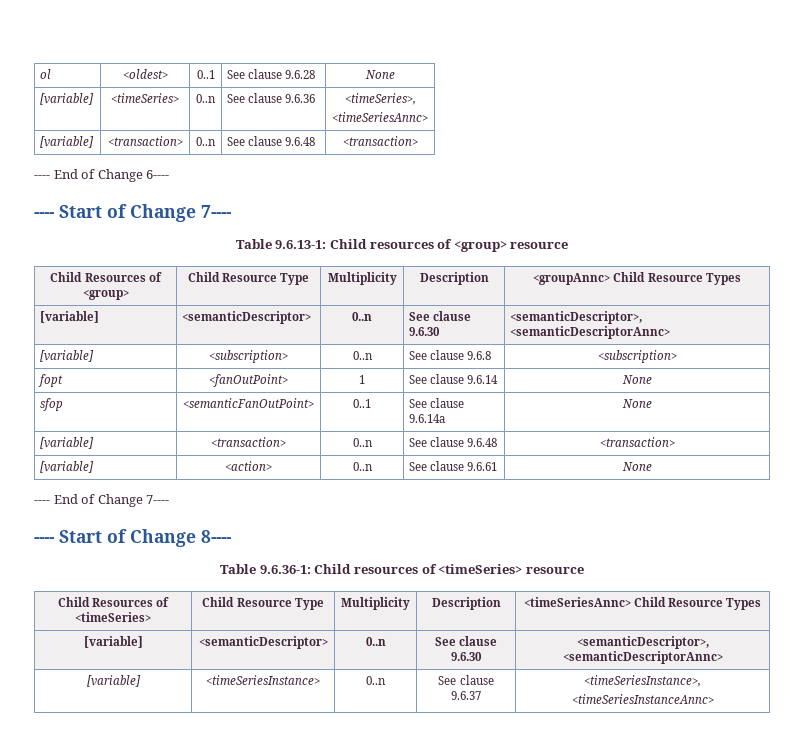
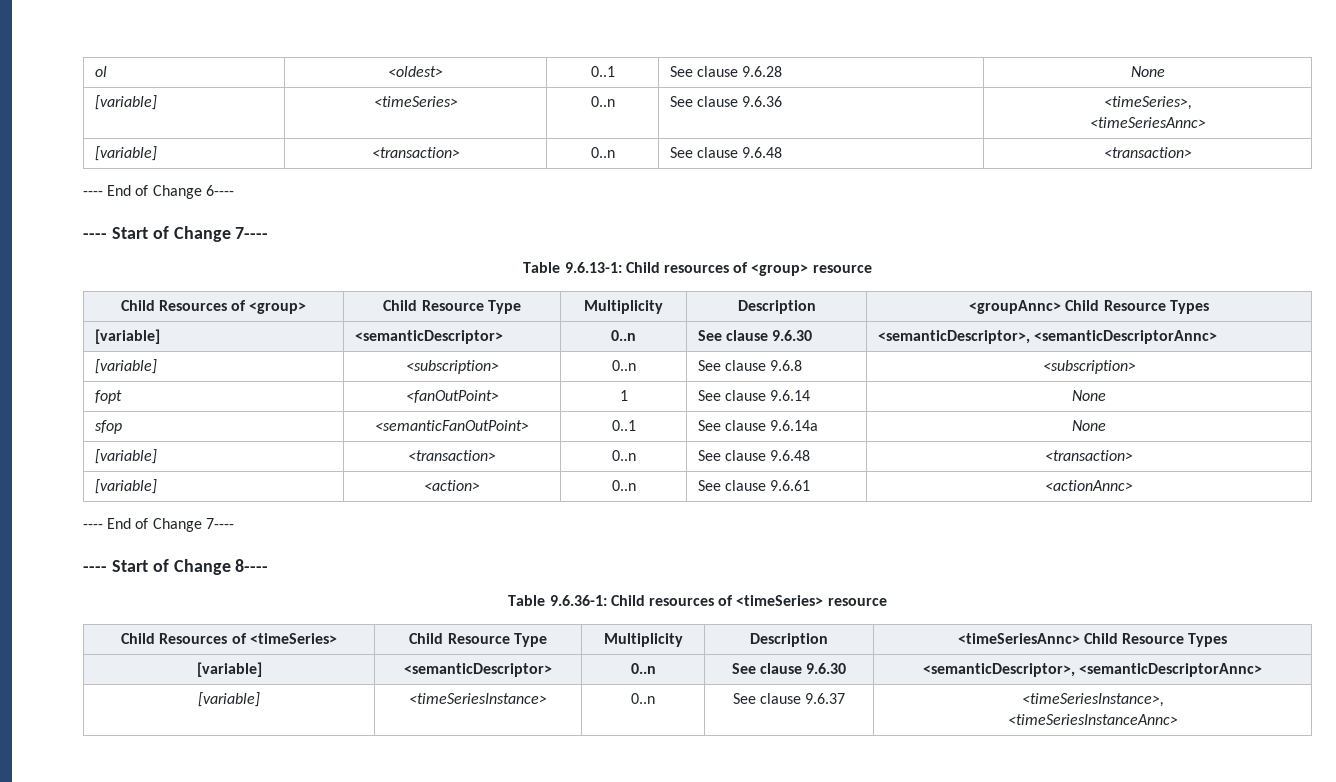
- [variable] | <action> | 0..n | See clause 9.6.61 | None
+ [variable] | <action> | 0..n | See clause 9.6.61 | <actionAnnc>

